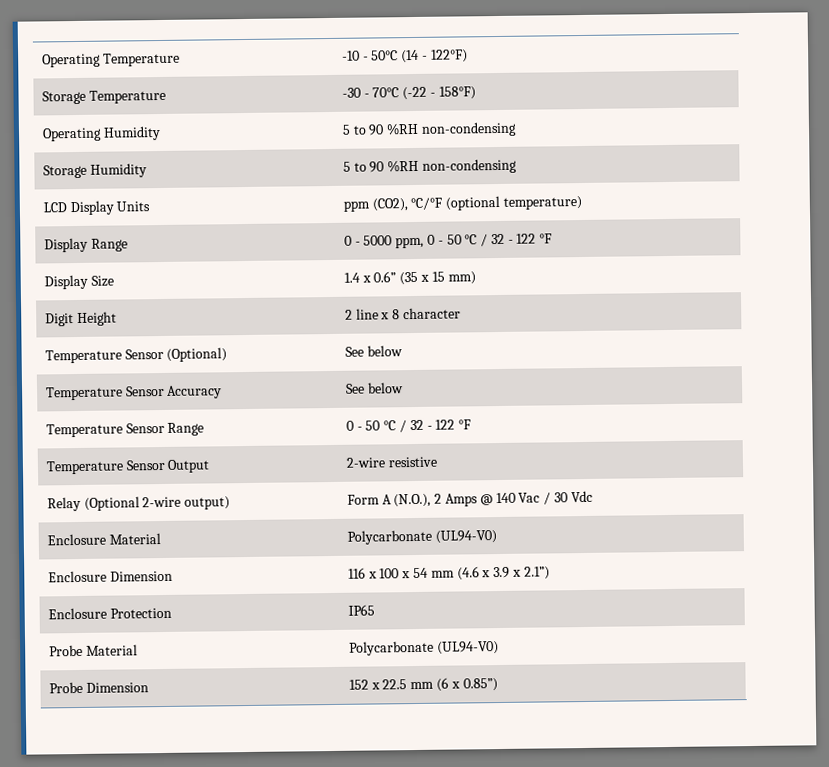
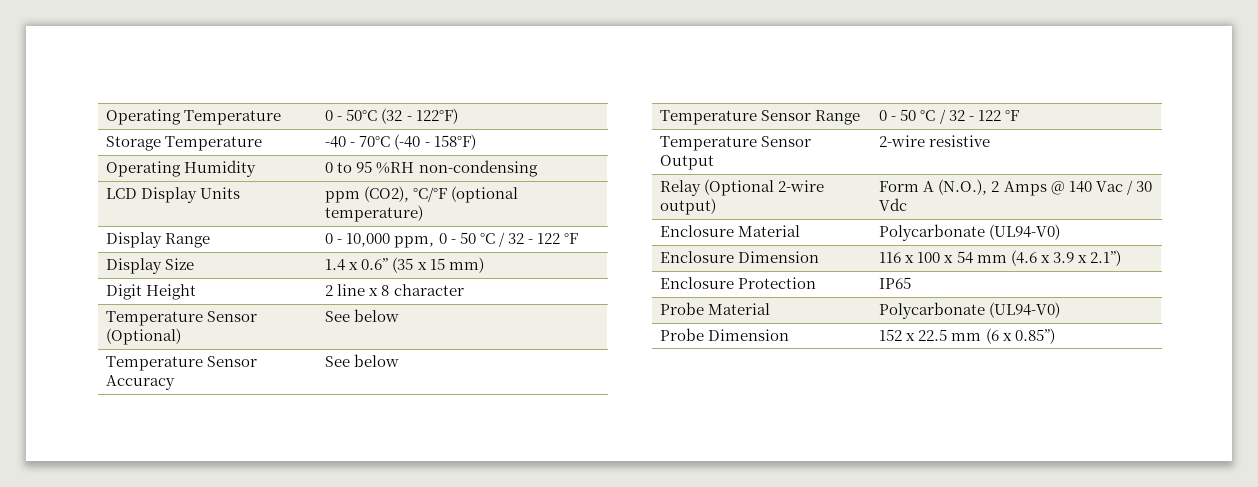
- Operating Temperature | -10 - 50°C (14 - 122°F)
+ Operating Temperature | 0 - 50°C (32 - 122°F)
- Storage Temperature | -30 - 70°C (-22 - 158°F)
+ Storage Temperature | -40 - 70°C (-40 - 158°F)
- Operating Humidity | 5 to 90 %RH non-condensing
- Storage Humidity | 5 to 90 %RH non-condensing
+ Operating Humidity | 0 to 95 %RH non-condensing
- Display Range | 0 - 5000 ppm, 0 - 50 °C / 32 - 122 °F
+ Display Range | 0 - 10,000 ppm, 0 - 50 °C / 32 - 122 °F

